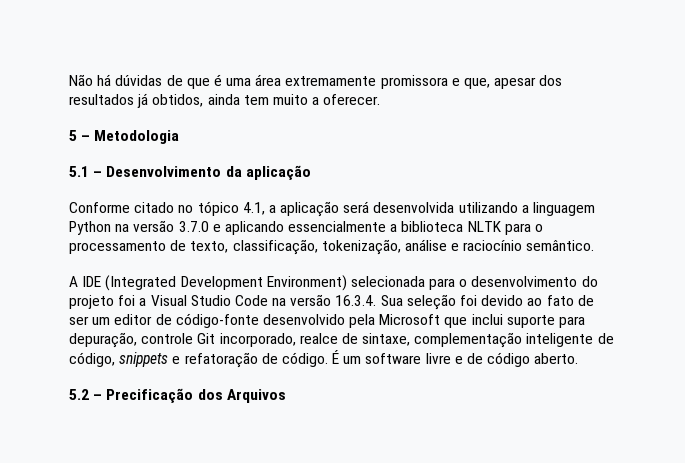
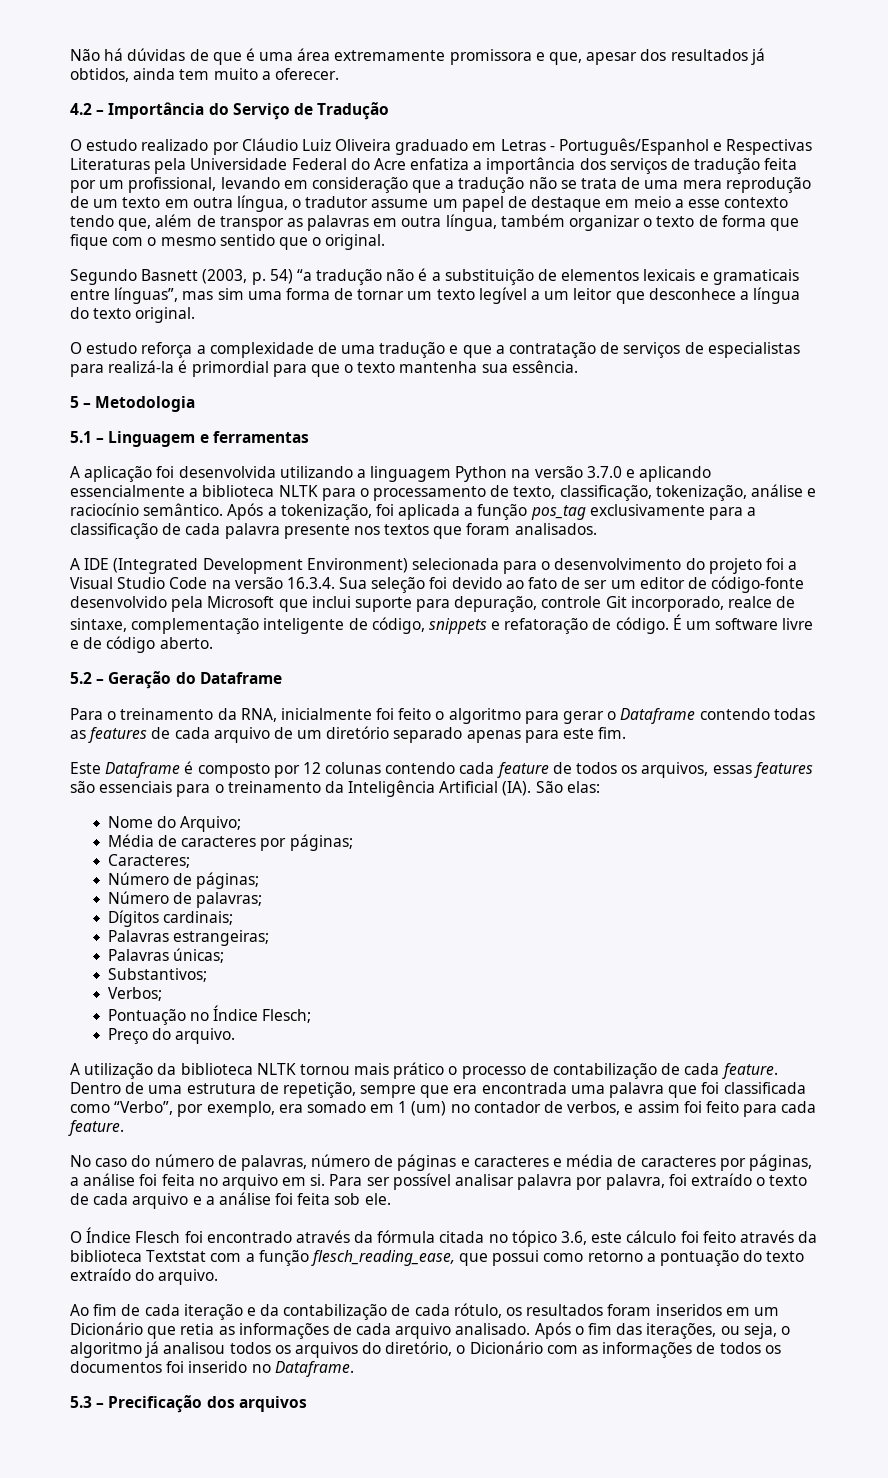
+ 4.2 – Importância do Serviço de Tradução
+ O estudo realizado por Cláudio Luiz Oliveira graduado em Letras - Português/Espanhol e Respectivas Literaturas pela Universidade Federal do Acre enfatiza a importância dos serviços de tradução feita por um profissional, levando em consideração que a tradução não se trata de uma mera reprodução de um texto em outra língua, o tradutor assume um papel de destaque em meio a esse contexto tendo que, além de transpor as palavras em outra língua, também organizar o texto de forma que fique com o mesmo sentido que o original.
+ Segundo Basnett (2003, p. 54) “a tradução não é a substituição de elementos lexicais e gramaticais entre línguas”, mas sim uma forma de tornar um texto legível a um leitor que desconhece a língua do texto original.
+ O estudo reforça a complexidade de uma tradução e que a contratação de serviços de especialistas para realizá-la é primordial para que o texto mantenha sua essência.
- 5.1 – Desenvolvimento da aplicação
- Conforme citado no tópico 4.1, a aplicação será desenvolvida utilizando a linguagem Python na versão 3.7.0 e aplicando essencialmente a biblioteca NLTK para o processamento de texto, classificação, tokenização, análise e raciocínio semântico.
+ 5.1 – Linguagem e ferramentas
+ A aplicação foi desenvolvida utilizando a linguagem Python na versão 3.7.0 e aplicando essencialmente a biblioteca NLTK para o processamento de texto, classificação, tokenização, análise e raciocínio semântico. Após a tokenização, foi aplicada a função pos_tag exclusivamente para a classificação de cada palavra presente nos textos que foram analisados.
- 5.2 – Precificação dos Arquivos
+ 5.2 – Geração do Dataframe
+ Para o treinamento da RNA, inicialmente foi feito o algoritmo para gerar o Dataframe contendo todas as features de cada arquivo de um diretório separado apenas para este fim.
+ Este Dataframe é composto por 12 colunas contendo cada feature de todos os arquivos, essas features são essenciais para o treinamento da Inteligência Artificial (IA). São elas:
+ Nome do Arquivo;
+ Média de caracteres por páginas;
+ Caracteres;
+ Número de páginas;
+ Número de palavras;
+ Dígitos cardinais;
+ Palavras estrangeiras;
+ Palavras únicas;
+ Substantivos;
+ Verbos;
+ Pontuação no Índice Flesch;
+ Preço do arquivo.
+ A utilização da biblioteca NLTK tornou mais prático o processo de contabilização de cada feature. Dentro de uma estrutura de repetição, sempre que era encontrada uma palavra que foi classificada como “Verbo”, por exemplo, era somado em 1 (um) no contador de verbos, e assim foi feito para cada feature.
+ No caso do número de palavras, número de páginas e caracteres e média de caracteres por páginas, a análise foi feita no arquivo em si. Para ser possível analisar palavra por palavra, foi extraído o texto de cada arquivo e a análise foi feita sob ele.
+ O Índice Flesch foi encontrado através da fórmula citada no tópico 3.6, este cálculo foi feito através da biblioteca Textstat com a função flesch_reading_ease, que possui como retorno a pontuação do texto extraído do arquivo.
+ Ao fim de cada iteração e da contabilização de cada rótulo, os resultados foram inseridos em um Dicionário que retia as informações de cada arquivo analisado. Após o fim das iterações, ou seja, o algoritmo já analisou todos os arquivos do diretório, o Dicionário com as informações de todos os documentos foi inserido no Dataframe.
+ 5.3 – Precificação dos arquivos

